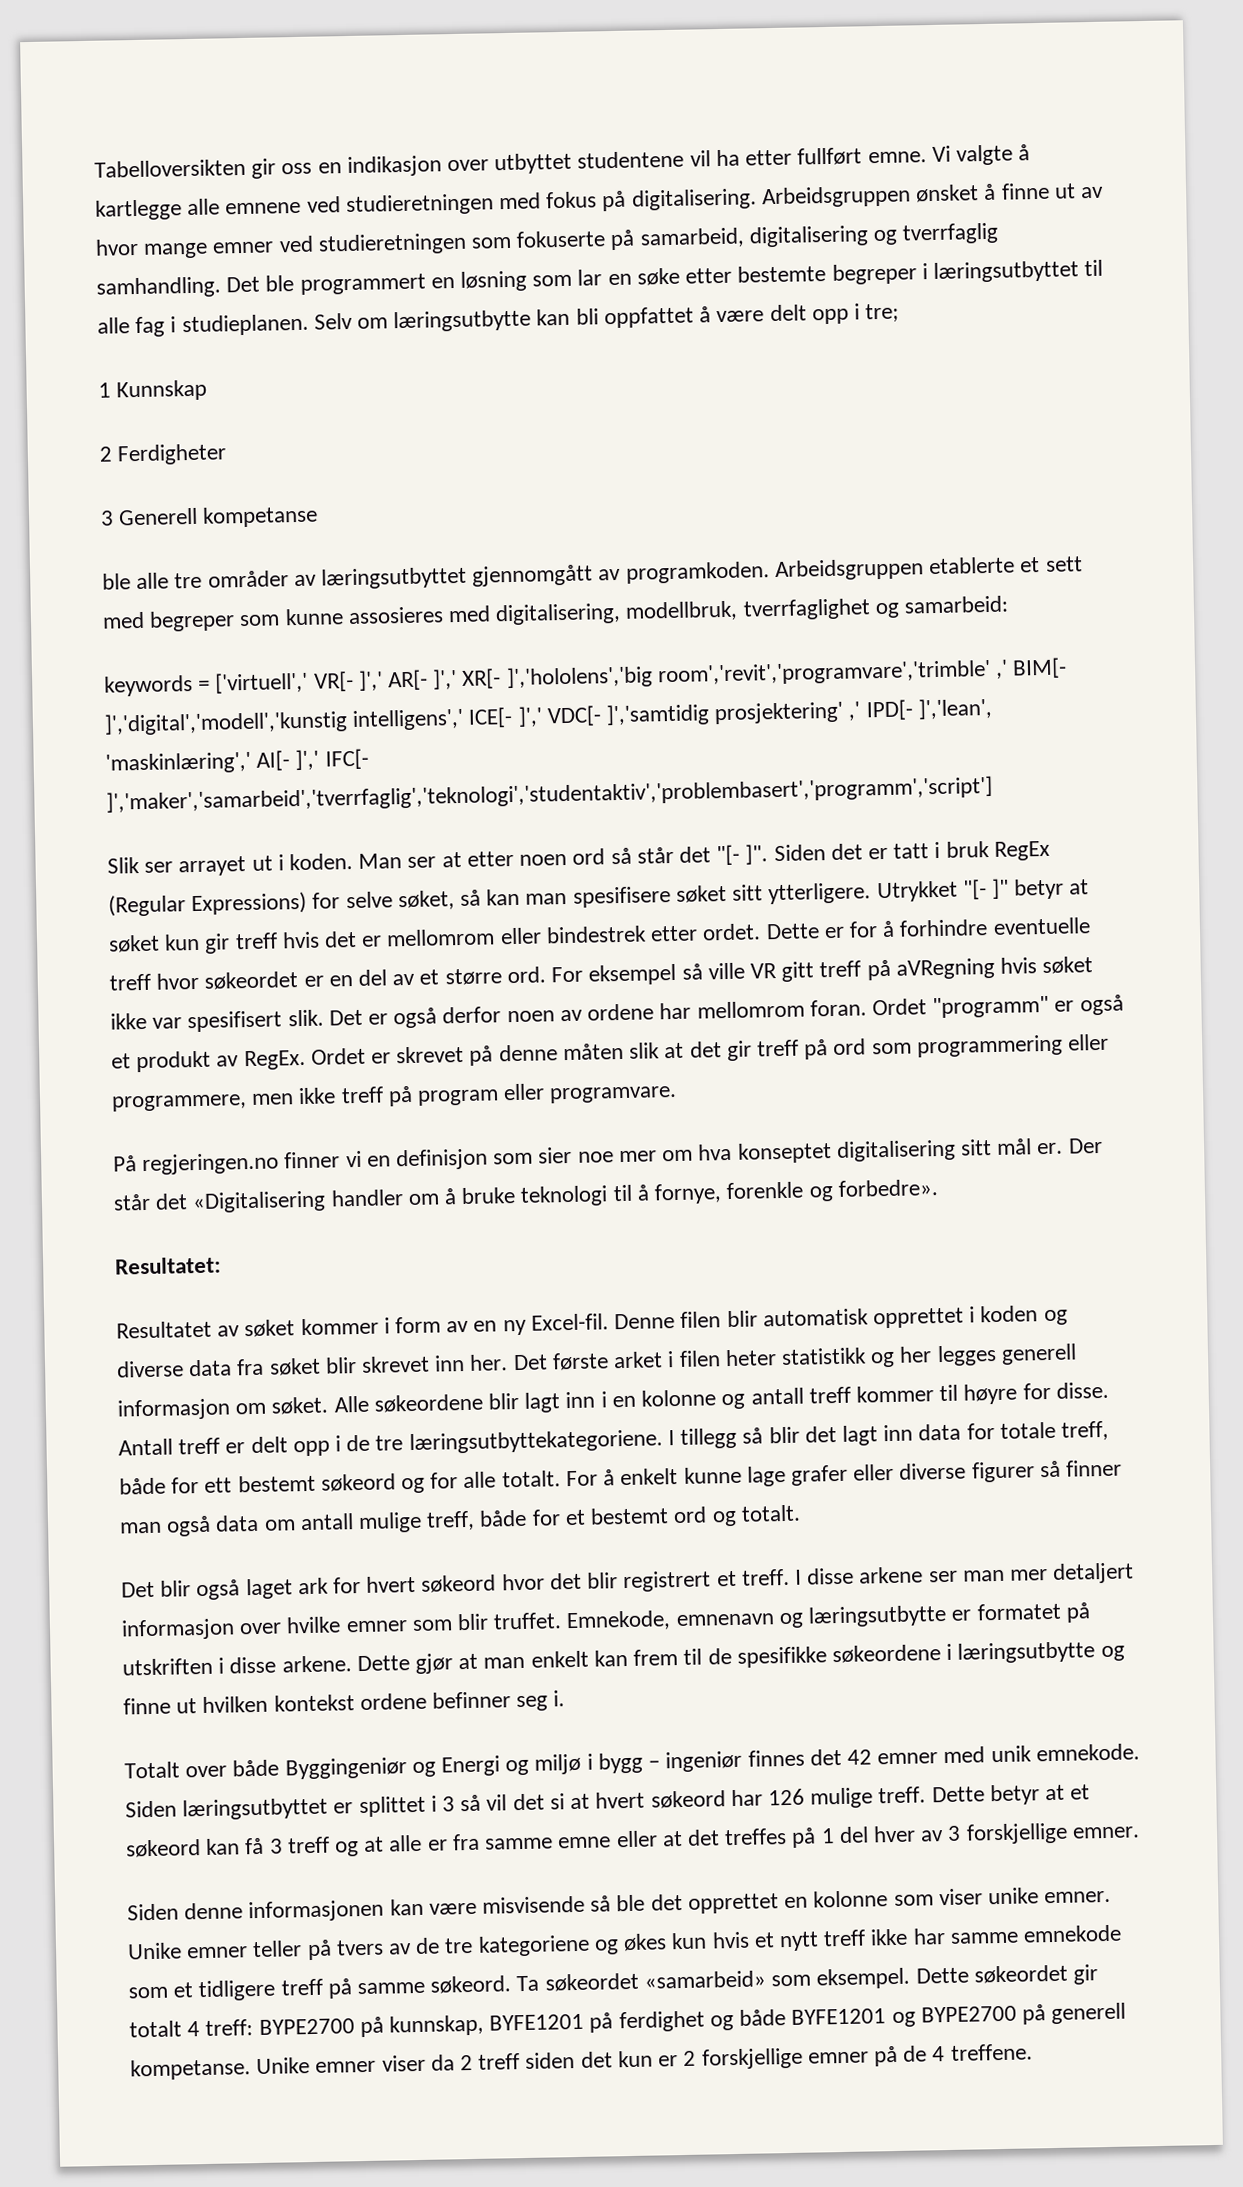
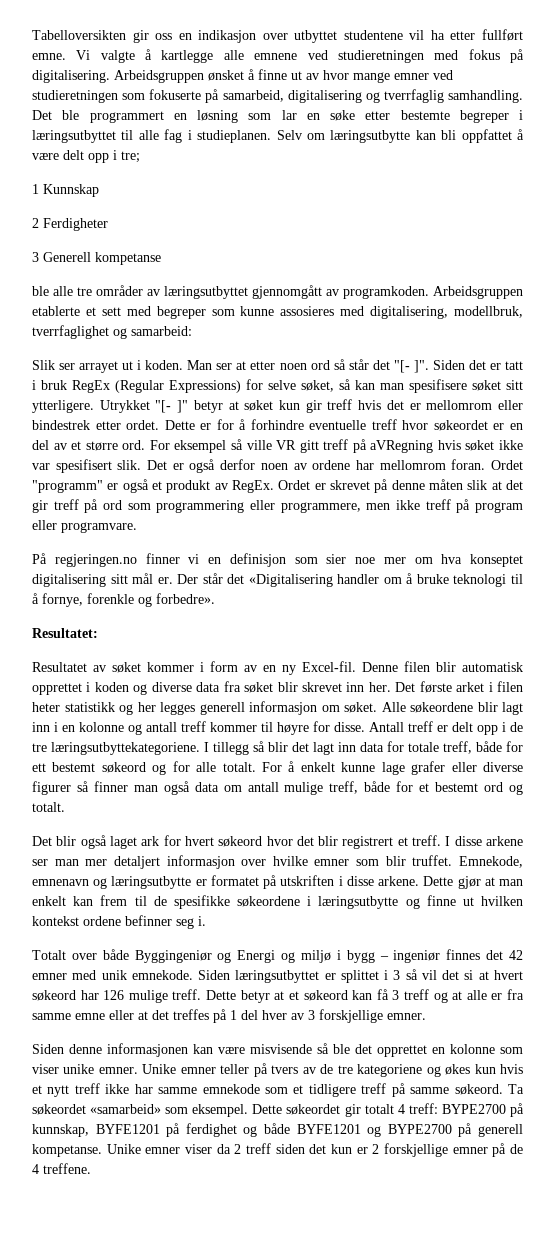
- keywords = ['virtuell',' VR[- ]',' AR[- ]',' XR[- ]','hololens','big room','revit','programvare','trimble' ,' BIM[- ]','digital','modell','kunstig intelligens',' ICE[- ]',' VDC[- ]','samtidig prosjektering' ,' IPD[- ]','lean', 'maskinlæring',' AI[- ]',' IFC[- ]','maker','samarbeid','tverrfaglig','teknologi','studentaktiv','problembasert','programm','script']

